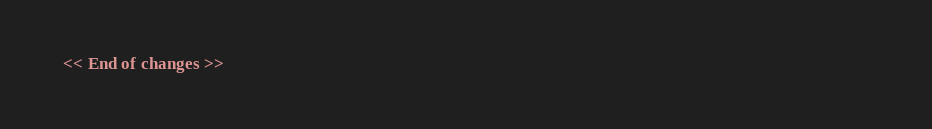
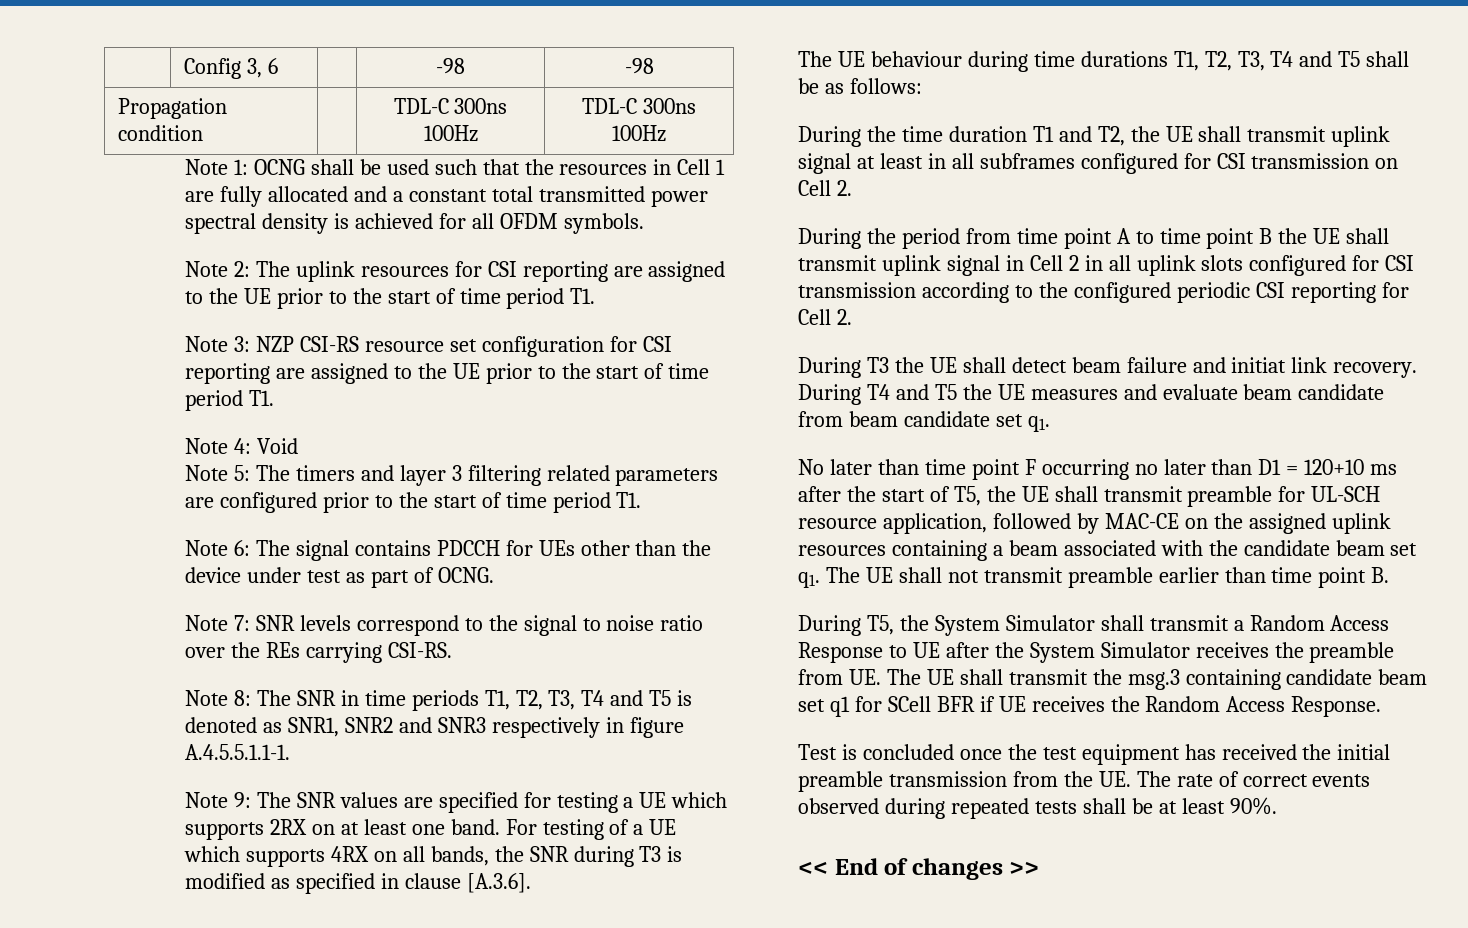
+ | Config 3, 6 | | -98 | -98
+ Propagation condition | | TDL-C 300ns 100Hz | TDL-C 300ns 100Hz
+ Note 1: OCNG shall be used such that the resources in Cell 1 are fully allocated and a constant total transmitted power spectral density is achieved for all OFDM symbols.
+ Note 2: The uplink resources for CSI reporting are assigned to the UE prior to the start of time period T1.
+ Note 3: NZP CSI-RS resource set configuration for CSI reporting are assigned to the UE prior to the start of time period T1.
+ Note 4: Void
+ Note 5: The timers and layer 3 filtering related parameters are configured prior to the start of time period T1.
+ Note 6: The signal contains PDCCH for UEs other than the device under test as part of OCNG.
+ Note 7: SNR levels correspond to the signal to noise ratio over the REs carrying CSI-RS.
+ Note 8: The SNR in time periods T1, T2, T3, T4 and T5 is denoted as SNR1, SNR2 and SNR3 respectively in figure A.4.5.5.1.1-1.
+ Note 9: The SNR values are specified for testing a UE which supports 2RX on at least one band. For testing of a UE which supports 4RX on all bands, the SNR during T3 is modified as specified in clause [A.3.6].
+ The UE behaviour during time durations T1, T2, T3, T4 and T5 shall be as follows:
+ During the time duration T1 and T2, the UE shall transmit uplink signal at least in all subframes configured for CSI transmission on Cell 2.
+ During the period from time point A to time point B the UE shall transmit uplink signal in Cell 2 in all uplink slots configured for CSI transmission according to the configured periodic CSI reporting for Cell 2.
+ During T3 the UE shall detect beam failure and initiat link recovery. During T4 and T5 the UE measures and evaluate beam candidate from beam candidate set q1.
+ No later than time point F occurring no later than D1 = 120+10 ms after the start of T5, the UE shall transmit preamble for UL-SCH resource application, followed by MAC-CE on the assigned uplink resources containing a beam associated with the candidate beam set q1. The UE shall not transmit preamble earlier than time point B.
+ During T5, the System Simulator shall transmit a Random Access Response to UE after the System Simulator receives the preamble from UE. The UE shall transmit the msg.3 containing candidate beam set q1 for SCell BFR if UE receives the Random Access Response.
+ Test is concluded once the test equipment has received the initial preamble transmission from the UE. The rate of correct events observed during repeated tests shall be at least 90%.

